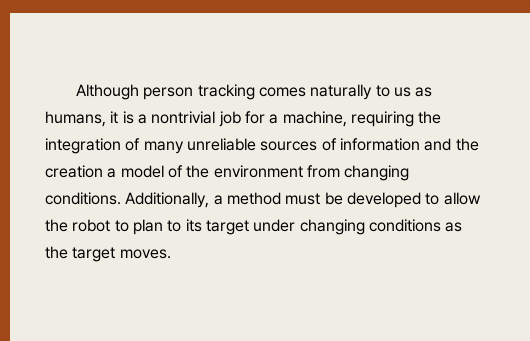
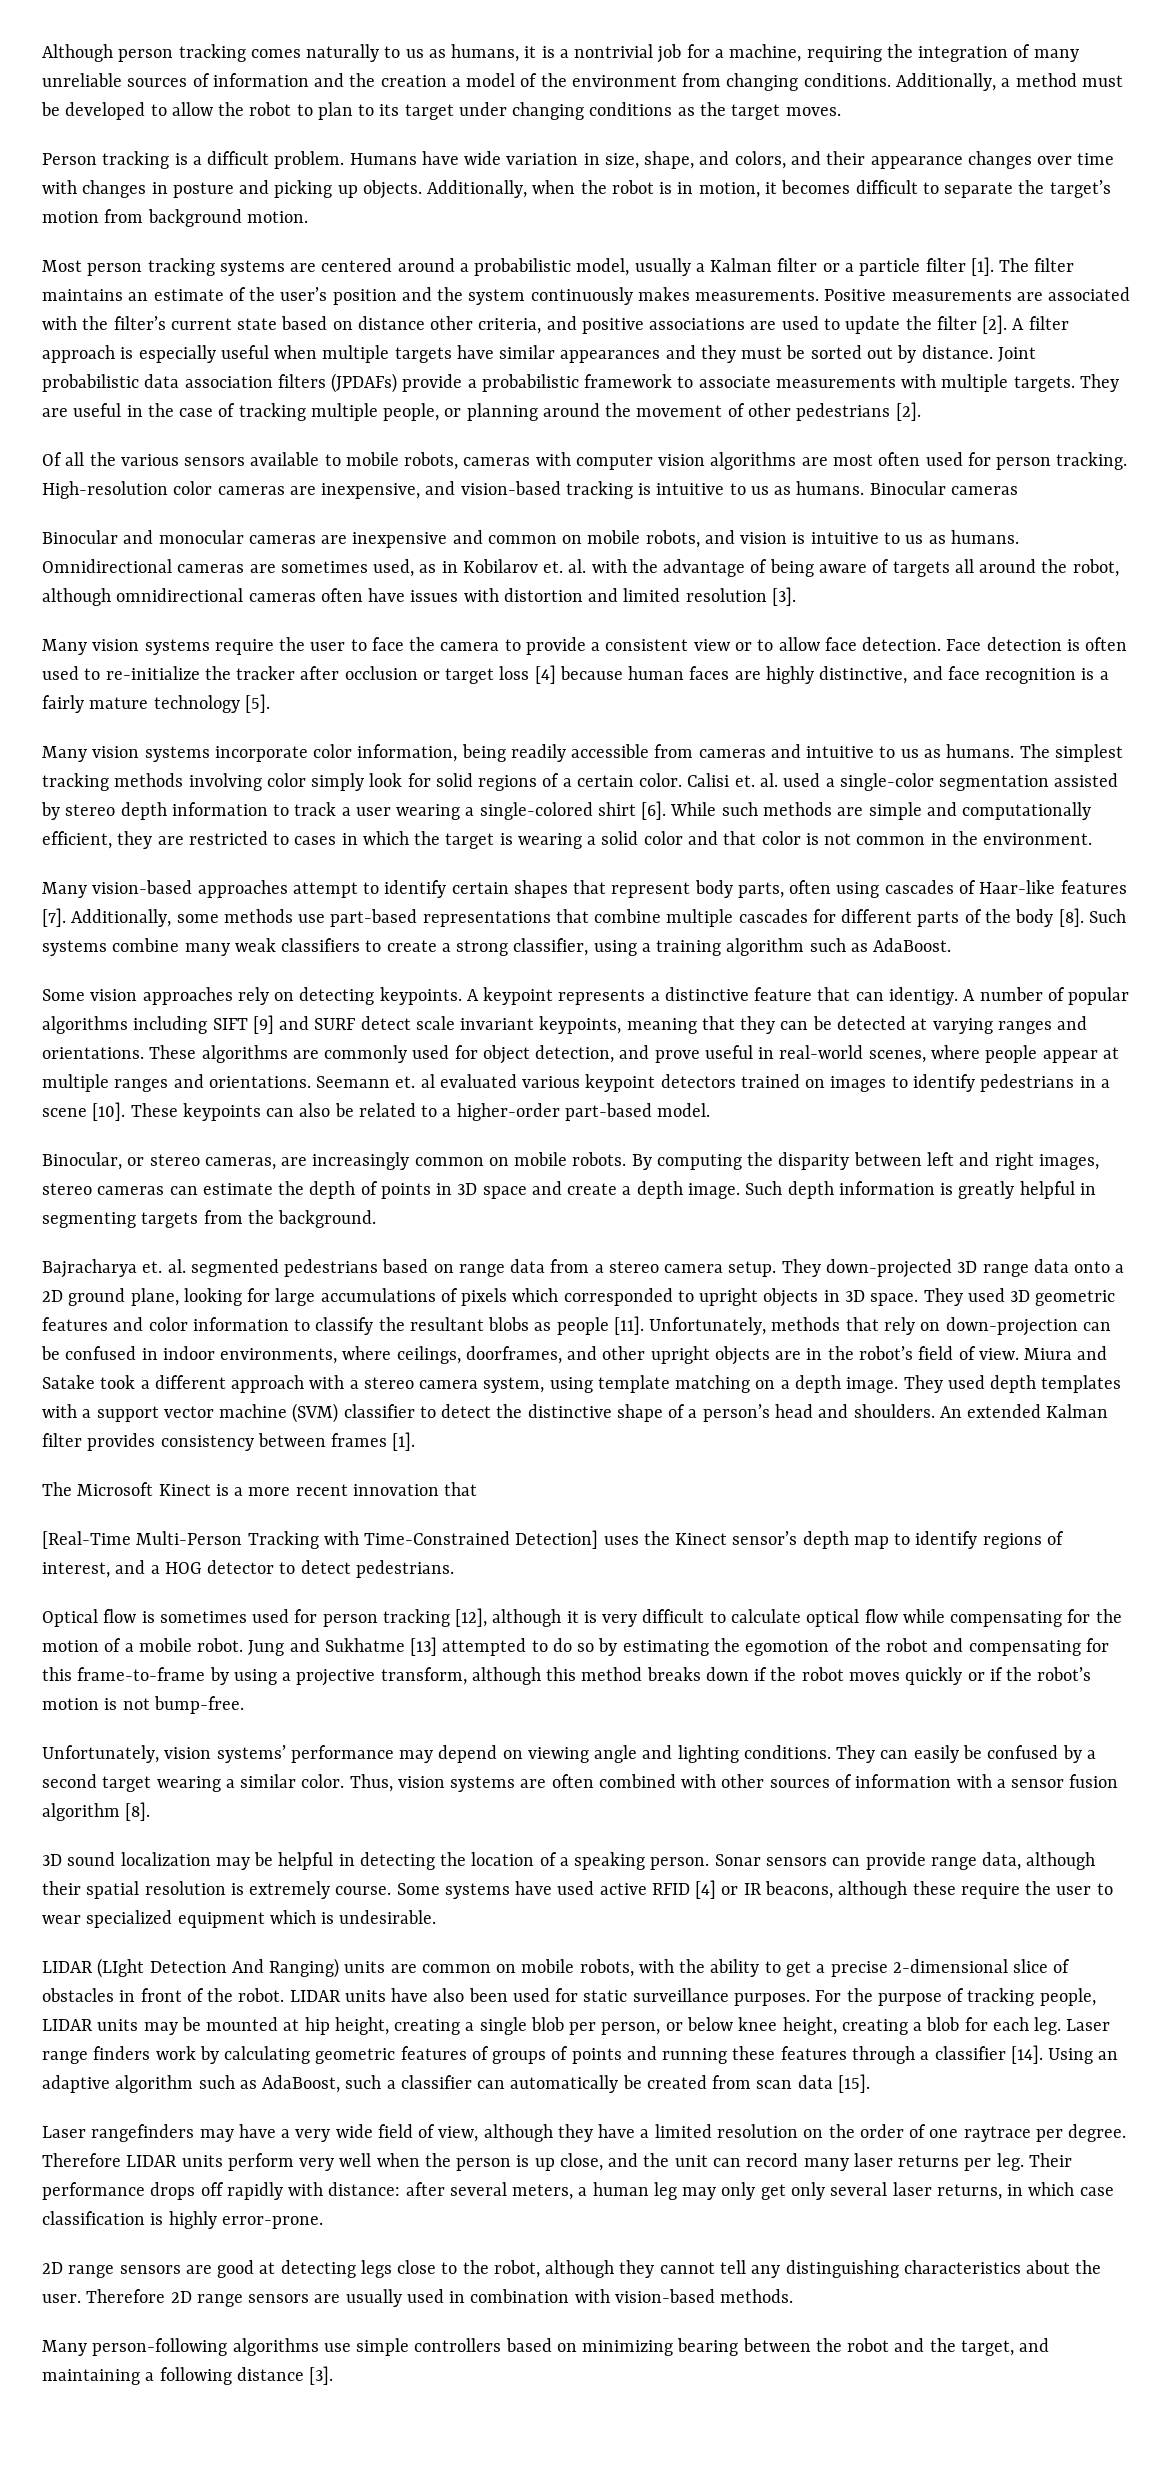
+ Person tracking is a difficult problem. Humans have wide variation in size, shape, and colors, and their appearance changes over time with changes in posture and picking up objects. Additionally, when the robot is in motion, it becomes difficult to separate the target’s motion from background motion.
+ Most person tracking systems are centered around a probabilistic model, usually a Kalman filter or a particle filter [1]. The filter maintains an estimate of the user’s position and the system continuously makes measurements. Positive measurements are associated with the filter’s current state based on distance other criteria, and positive associations are used to update the filter [2]. A filter approach is especially useful when multiple targets have similar appearances and they must be sorted out by distance. Joint probabilistic data association filters (JPDAFs) provide a probabilistic framework to associate measurements with multiple targets. They are useful in the case of tracking multiple people, or planning around the movement of other pedestrians [2].
+ Of all the various sensors available to mobile robots, cameras with computer vision algorithms are most often used for person tracking. High-resolution color cameras are inexpensive, and vision-based tracking is intuitive to us as humans. Binocular cameras
+ Binocular and monocular cameras are inexpensive and common on mobile robots, and vision is intuitive to us as humans. Omnidirectional cameras are sometimes used, as in Kobilarov et. al. with the advantage of being aware of targets all around the robot, although omnidirectional cameras often have issues with distortion and limited resolution [3].
+ Many vision systems require the user to face the camera to provide a consistent view or to allow face detection. Face detection is often used to re-initialize the tracker after occlusion or target loss [4] because human faces are highly distinctive, and face recognition is a fairly mature technology [5].
+ Many vision systems incorporate color information, being readily accessible from cameras and intuitive to us as humans. The simplest tracking methods involving color simply look for solid regions of a certain color. Calisi et. al. used a single-color segmentation assisted by stereo depth information to track a user wearing a single-colored shirt [6]. While such methods are simple and computationally efficient, they are restricted to cases in which the target is wearing a solid color and that color is not common in the environment.
+ Many vision-based approaches attempt to identify certain shapes that represent body parts, often using cascades of Haar-like features [7]. Additionally, some methods use part-based representations that combine multiple cascades for different parts of the body [8]. Such systems combine many weak classifiers to create a strong classifier, using a training algorithm such as AdaBoost.
+ Some vision approaches rely on detecting keypoints. A keypoint represents a distinctive feature that can identigy. A number of popular algorithms including SIFT [9] and SURF detect scale invariant keypoints, meaning that they can be detected at varying ranges and orientations. These algorithms are commonly used for object detection, and prove useful in real-world scenes, where people appear at multiple ranges and orientations. Seemann et. al evaluated various keypoint detectors trained on images to identify pedestrians in a scene [10]. These keypoints can also be related to a higher-order part-based model.
+ Binocular, or stereo cameras, are increasingly common on mobile robots. By computing the disparity between left and right images, stereo cameras can estimate the depth of points in 3D space and create a depth image. Such depth information is greatly helpful in segmenting targets from the background.
+ Bajracharya et. al. segmented pedestrians based on range data from a stereo camera setup. They down-projected 3D range data onto a 2D ground plane, looking for large accumulations of pixels which corresponded to upright objects in 3D space. They used 3D geometric features and color information to classify the resultant blobs as people [11]. Unfortunately, methods that rely on down-projection can be confused in indoor environments, where ceilings, doorframes, and other upright objects are in the robot’s field of view. Miura and Satake took a different approach with a stereo camera system, using template matching on a depth image. They used depth templates with a support vector machine (SVM) classifier to detect the distinctive shape of a person’s head and shoulders. An extended Kalman filter provides consistency between frames [1].
+ The Microsoft Kinect is a more recent innovation that
+ [Real-Time Multi-Person Tracking with Time-Constrained Detection] uses the Kinect sensor’s depth map to identify regions of interest, and a HOG detector to detect pedestrians.
+ Optical flow is sometimes used for person tracking [12], although it is very difficult to calculate optical flow while compensating for the motion of a mobile robot. Jung and Sukhatme [13] attempted to do so by estimating the egomotion of the robot and compensating for this frame-to-frame by using a projective transform, although this method breaks down if the robot moves quickly or if the robot’s motion is not bump-free.
+ Unfortunately, vision systems’ performance may depend on viewing angle and lighting conditions. They can easily be confused by a second target wearing a similar color. Thus, vision systems are often combined with other sources of information with a sensor fusion algorithm [8].
+ 3D sound localization may be helpful in detecting the location of a speaking person. Sonar sensors can provide range data, although their spatial resolution is extremely course. Some systems have used active RFID [4] or IR beacons, although these require the user to wear specialized equipment which is undesirable.
+ LIDAR (LIght Detection And Ranging) units are common on mobile robots, with the ability to get a precise 2-dimensional slice of obstacles in front of the robot. LIDAR units have also been used for static surveillance purposes. For the purpose of tracking people, LIDAR units may be mounted at hip height, creating a single blob per person, or below knee height, creating a blob for each leg. Laser range finders work by calculating geometric features of groups of points and running these features through a classifier [14]. Using an adaptive algorithm such as AdaBoost, such a classifier can automatically be created from scan data [15].
+ Laser rangefinders may have a very wide field of view, although they have a limited resolution on the order of one raytrace per degree. Therefore LIDAR units perform very well when the person is up close, and the unit can record many laser returns per leg. Their performance drops off rapidly with distance: after several meters, a human leg may only get only several laser returns, in which case classification is highly error-prone.
+ 2D range sensors are good at detecting legs close to the robot, although they cannot tell any distinguishing characteristics about the user. Therefore 2D range sensors are usually used in combination with vision-based methods.
+ Many person-following algorithms use simple controllers based on minimizing bearing between the robot and the target, and maintaining a following distance [3].

